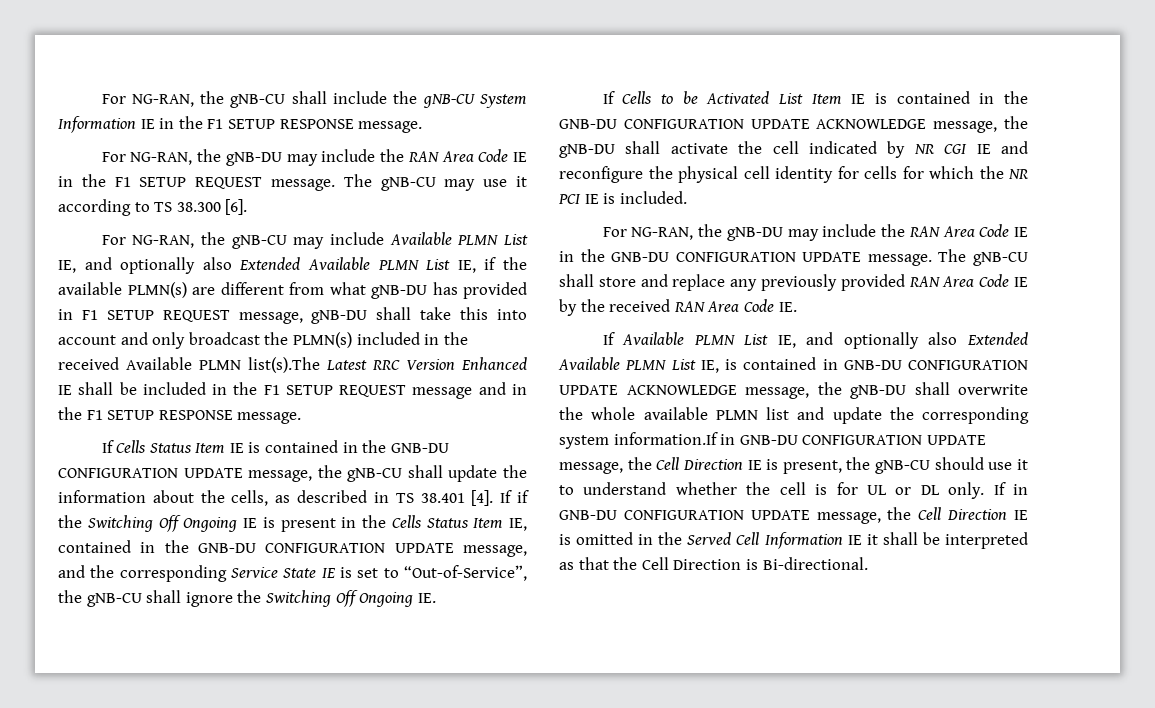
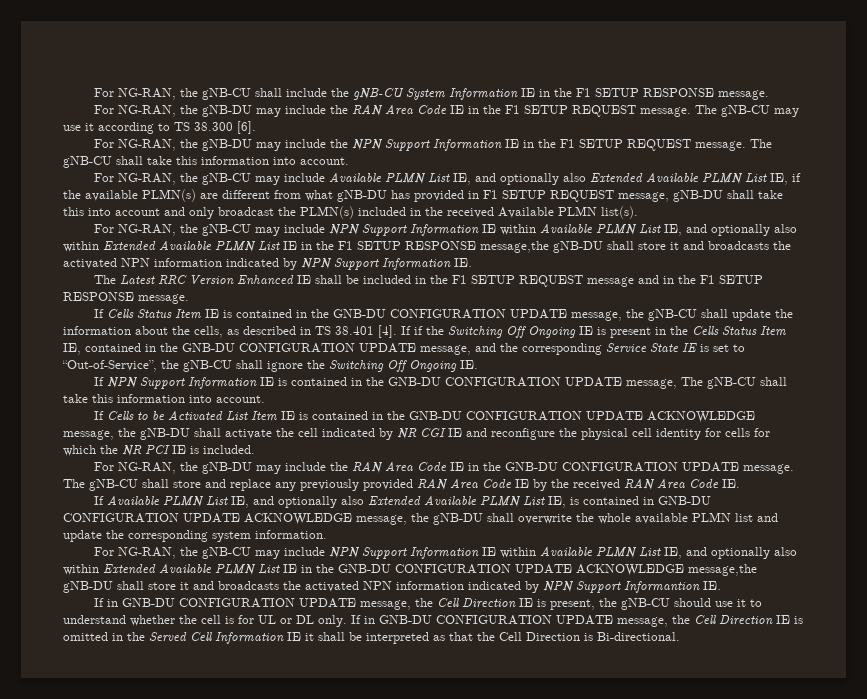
+ For NG-RAN, the gNB-DU may include the NPN Support Information IE in the F1 SETUP REQUEST message. The gNB-CU shall take this information into account.
- For NG-RAN, the gNB-CU may include Available PLMN List IE, and optionally also Extended Available PLMN List IE, if the available PLMN(s) are different from what gNB-DU has provided in F1 SETUP REQUEST message, gNB-DU shall take this into account and only broadcast the PLMN(s) included in the received Available PLMN list(s).The Latest RRC Version Enhanced IE shall be included in the F1 SETUP REQUEST message and in the F1 SETUP RESPONSE message.
+ For NG-RAN, the gNB-CU may include Available PLMN List IE, and optionally also Extended Available PLMN List IE, if the available PLMN(s) are different from what gNB-DU has provided in F1 SETUP REQUEST message, gNB-DU shall take this into account and only broadcast the PLMN(s) included in the received Available PLMN list(s).
+ For NG-RAN, the gNB-CU may include NPN Support Information IE within Available PLMN List IE, and optionally also within Extended Available PLMN List IE in the F1 SETUP RESPONSE message,the gNB-DU shall store it and broadcasts the activated NPN information indicated by NPN Support Information IE.
+ The Latest RRC Version Enhanced IE shall be included in the F1 SETUP REQUEST message and in the F1 SETUP RESPONSE message.
+ If NPN Support Information IE is contained in the GNB-DU CONFIGURATION UPDATE message, The gNB-CU shall take this information into account.
- If Available PLMN List IE, and optionally also Extended Available PLMN List IE, is contained in GNB-DU CONFIGURATION UPDATE ACKNOWLEDGE message, the gNB-DU shall overwrite the whole available PLMN list and update the corresponding system information.If in GNB-DU CONFIGURATION UPDATE message, the Cell Direction IE is present, the gNB-CU should use it to understand whether the cell is for UL or DL only.
+ If Available PLMN List IE, and optionally also Extended Available PLMN List IE, is contained in GNB-DU CONFIGURATION UPDATE ACKNOWLEDGE message, the gNB-DU shall overwrite the whole available PLMN list and update the corresponding system information.
+ For NG-RAN, the gNB-CU may include NPN Support Information IE within Available PLMN List IE, and optionally also within Extended Available PLMN List IE in the GNB-DU CONFIGURATION UPDATE ACKNOWLEDGE message,the gNB-DU shall store it and broadcasts the activated NPN information indicated by NPN Support Informantion IE.
+ If in GNB-DU CONFIGURATION UPDATE message, the Cell Direction IE is present, the gNB-CU should use it to understand whether the cell is for UL or DL only.

